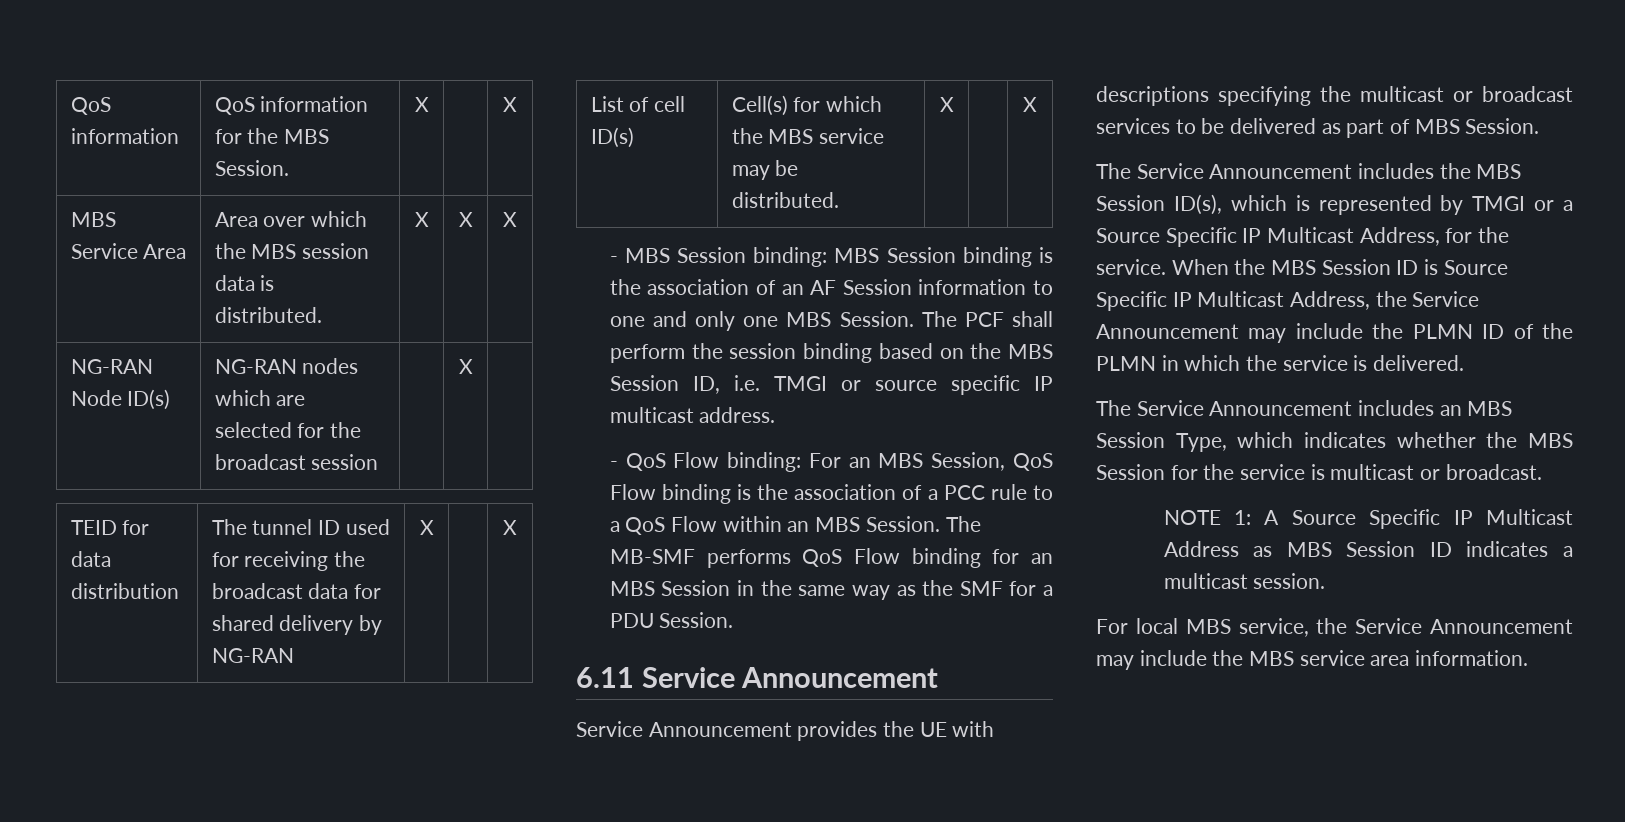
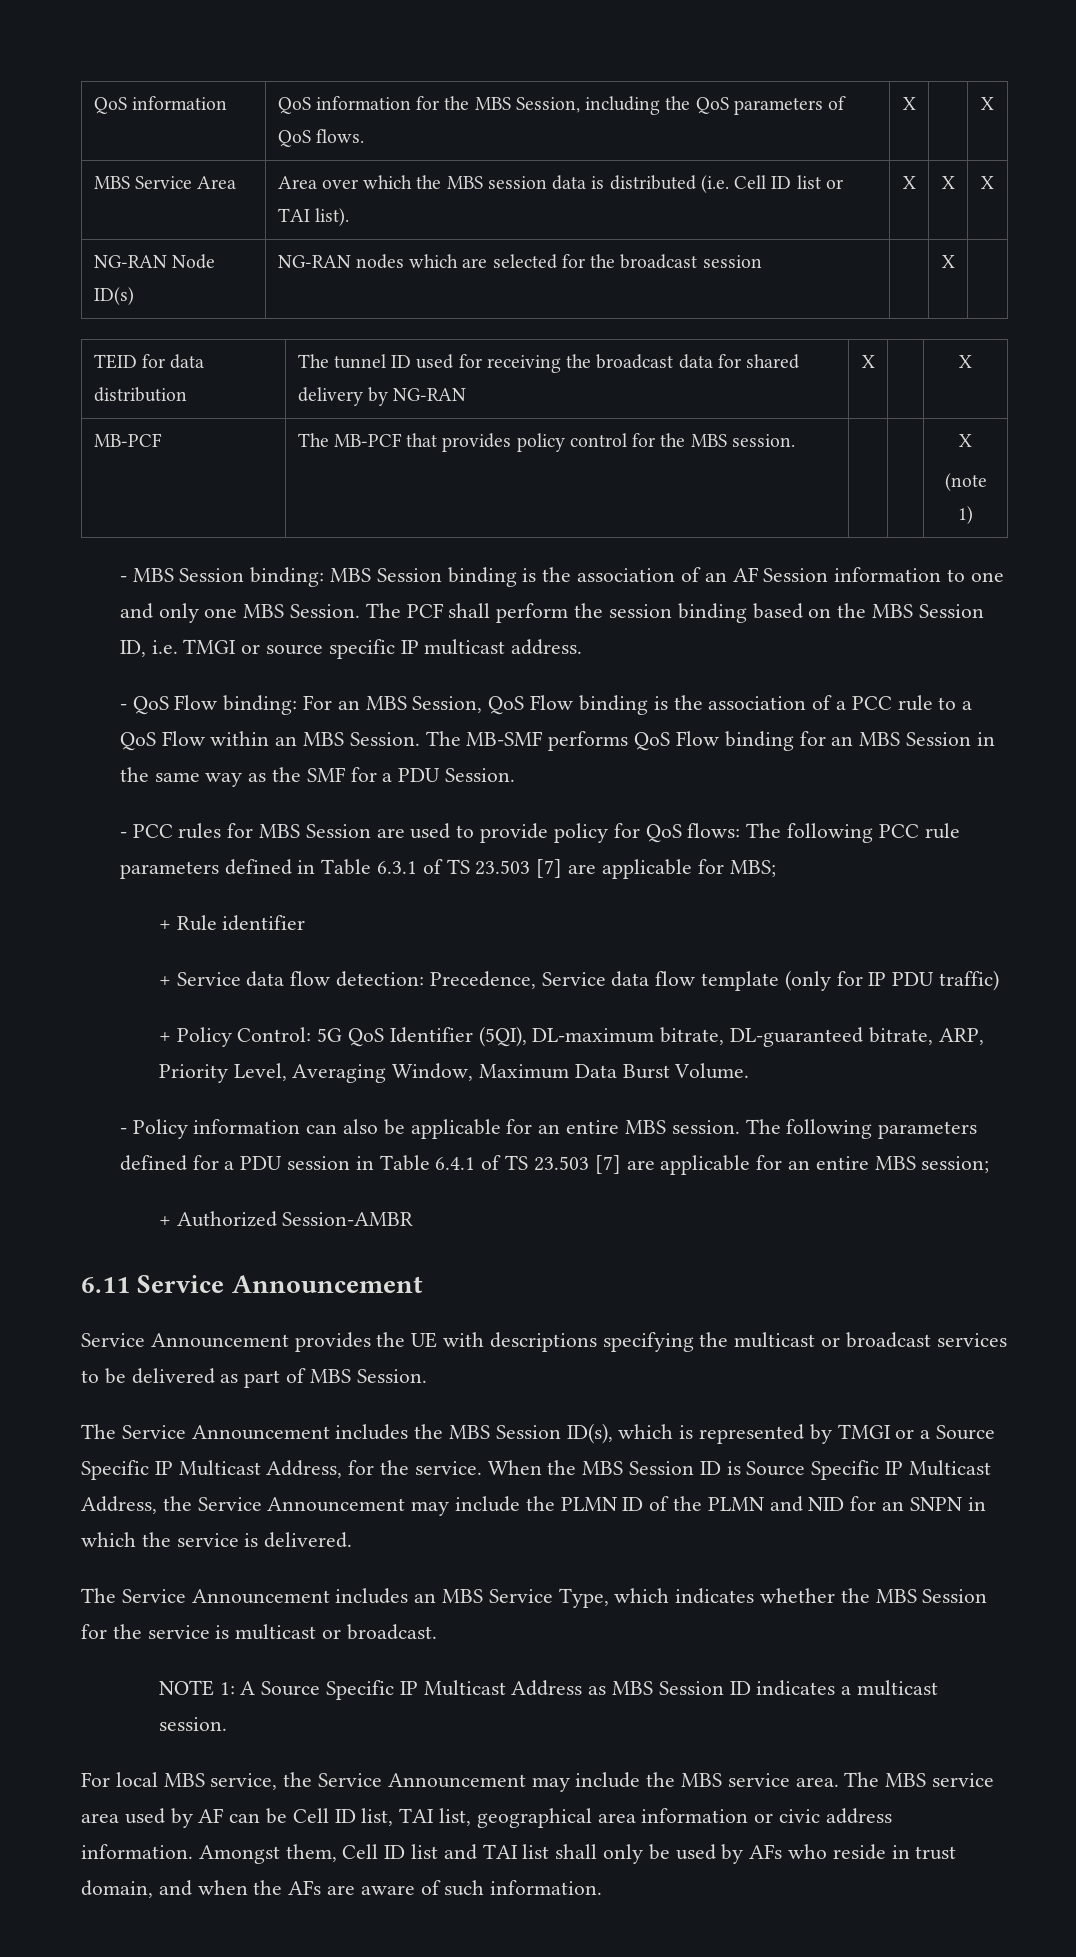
- QoS information | QoS information for the MBS Session. | X | | X
+ QoS information | QoS information for the MBS Session, including the QoS parameters of QoS flows. | X | | X
- MBS Service Area | Area over which the MBS session data is distributed. | X | X | X
+ MBS Service Area | Area over which the MBS session data is distributed (i.e. Cell ID list or TAI list). | X | X | X
- List of cell ID(s) | Cell(s) for which the MBS service may be distributed. | X | | X
+ MB-PCF | The MB-PCF that provides policy control for the MBS session. | | | X
+ (note 1)
+ - PCC rules for MBS Session are used to provide policy for QoS flows: The following PCC rule parameters defined in Table 6.3.1 of TS 23.503 [7] are applicable for MBS;
+ + Rule identifier
+ + Service data flow detection: Precedence, Service data flow template (only for IP PDU traffic)
+ + Policy Control: 5G QoS Identifier (5QI), DL-maximum bitrate, DL-guaranteed bitrate, ARP, Priority Level, Averaging Window, Maximum Data Burst Volume.
+ - Policy information can also be applicable for an entire MBS session. The following parameters defined for a PDU session in Table 6.4.1 of TS 23.503 [7] are applicable for an entire MBS session;
+ + Authorized Session-AMBR
- When the MBS Session ID is Source Specific IP Multicast Address, the Service Announcement may include the PLMN ID of the PLMN in which the service is delivered.
+ When the MBS Session ID is Source Specific IP Multicast Address, the Service Announcement may include the PLMN ID of the PLMN and NID for an SNPN in which the service is delivered.
- The Service Announcement includes an MBS Session Type, which indicates whether the MBS Session for the service is multicast or broadcast.
+ The Service Announcement includes an MBS Service Type, which indicates whether the MBS Session for the service is multicast or broadcast.
- For local MBS service, the Service Announcement may include the MBS service area information.
+ For local MBS service, the Service Announcement may include the MBS service area. The MBS service area used by AF can be Cell ID list, TAI list, geographical area information or civic address information. Amongst them, Cell ID list and TAI list shall only be used by AFs who reside in trust domain, and when the AFs are aware of such information.

